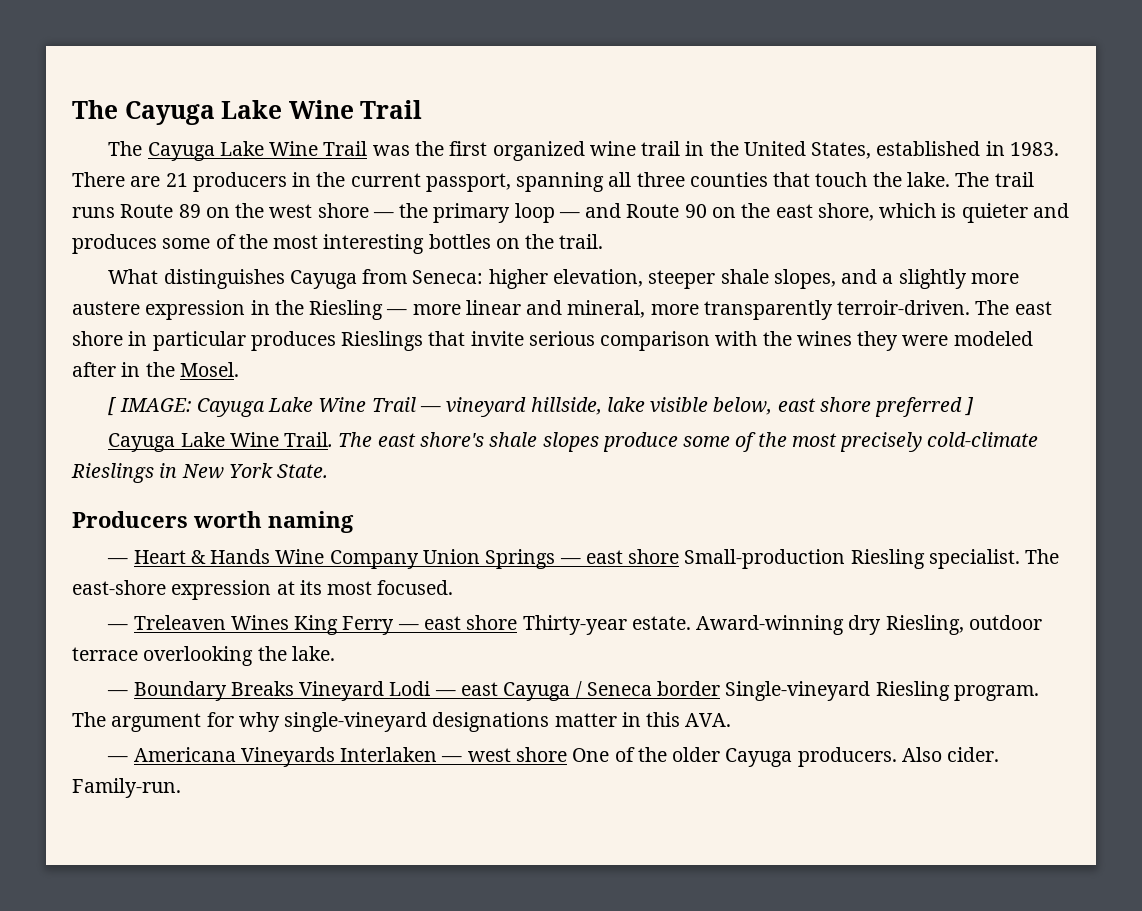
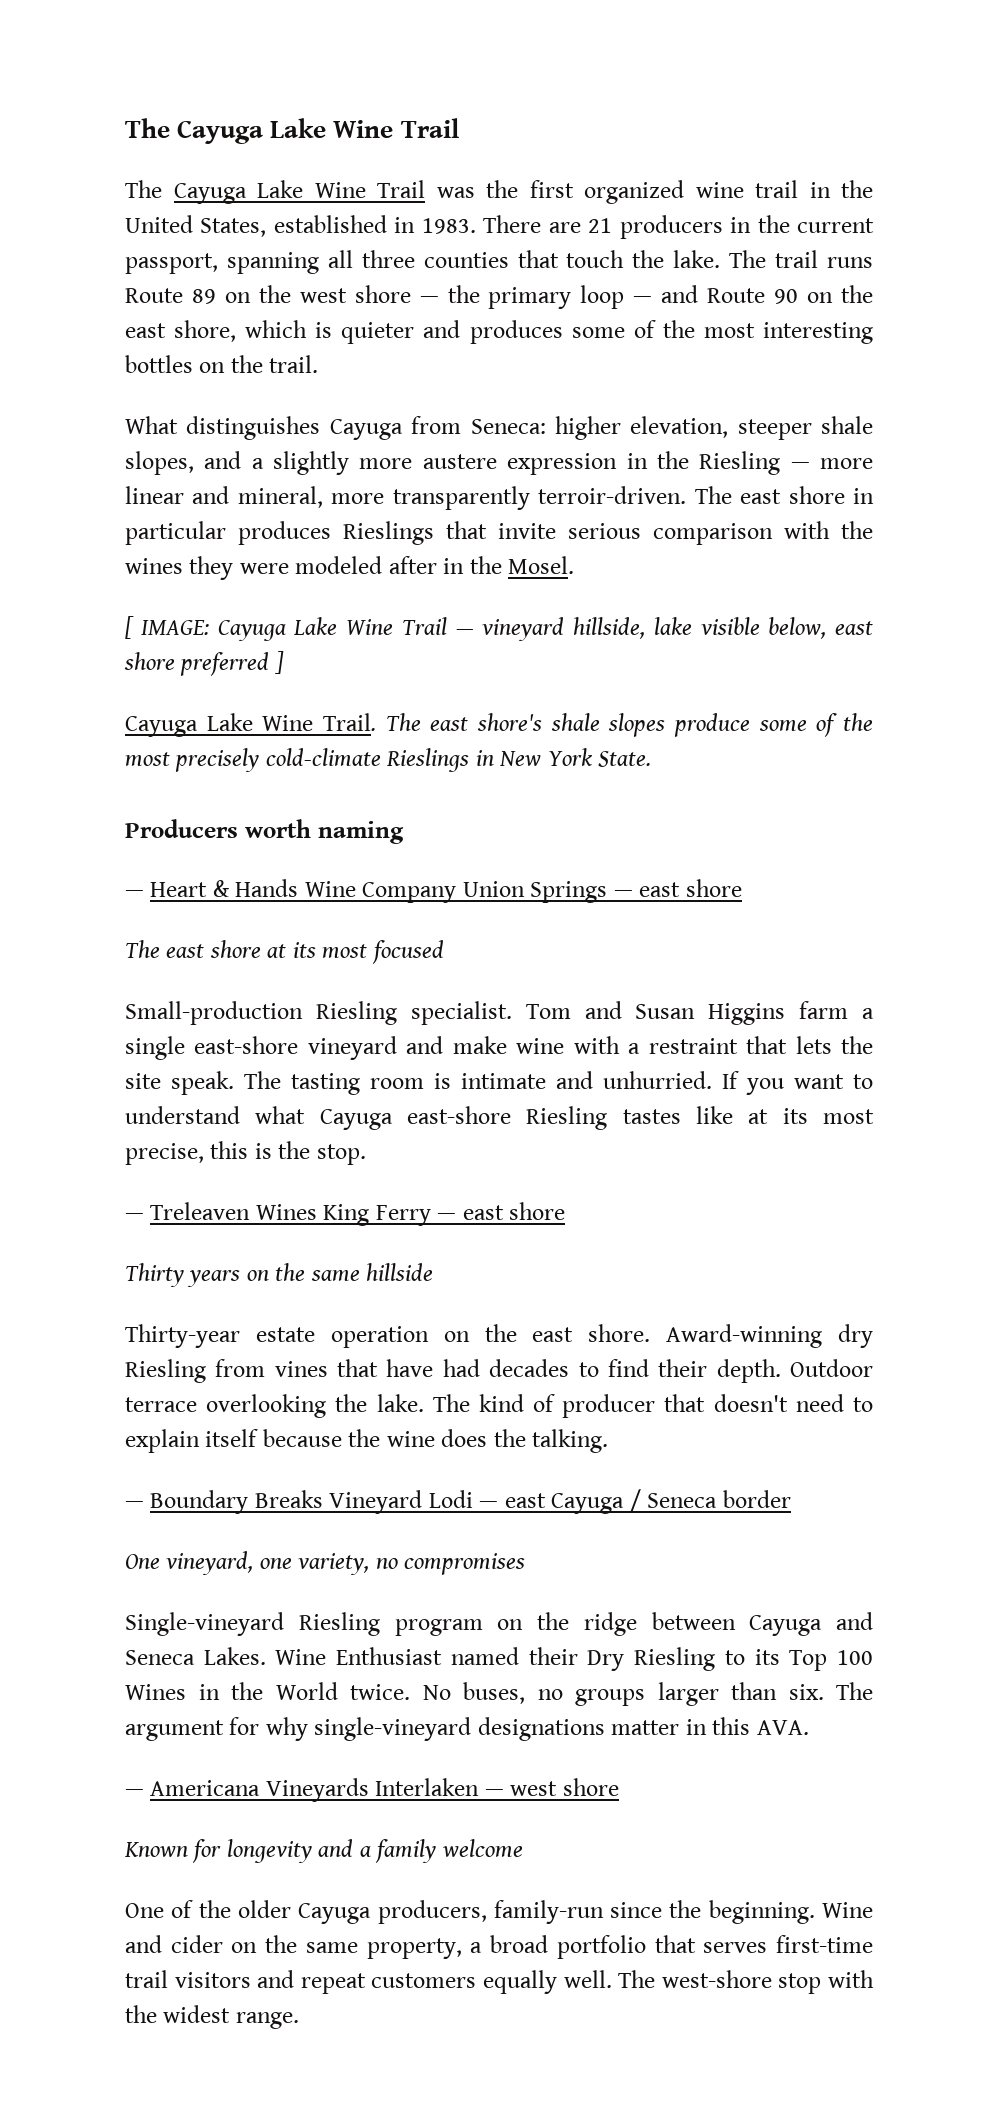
- — Heart & Hands Wine Company Union Springs — east shore Small-production Riesling specialist. The east-shore expression at its most focused.
+ — Heart & Hands Wine Company Union Springs — east shore
+ The east shore at its most focused
+ Small-production Riesling specialist. Tom and Susan Higgins farm a single east-shore vineyard and make wine with a restraint that lets the site speak. The tasting room is intimate and unhurried. If you want to understand what Cayuga east-shore Riesling tastes like at its most precise, this is the stop.
- — Treleaven Wines King Ferry — east shore Thirty-year estate. Award-winning dry Riesling, outdoor terrace overlooking the lake.
+ — Treleaven Wines King Ferry — east shore
+ Thirty years on the same hillside
+ Thirty-year estate operation on the east shore. Award-winning dry Riesling from vines that have had decades to find their depth. Outdoor terrace overlooking the lake. The kind of producer that doesn't need to explain itself because the wine does the talking.
- — Boundary Breaks Vineyard Lodi — east Cayuga / Seneca border Single-vineyard Riesling program.
+ — Boundary Breaks Vineyard Lodi — east Cayuga / Seneca border
+ One vineyard, one variety, no compromises
+ Single-vineyard Riesling program on the ridge between Cayuga and Seneca Lakes. Wine Enthusiast named their Dry Riesling to its Top 100 Wines in the World twice. No buses, no groups larger than six.
- — Americana Vineyards Interlaken — west shore One of the older Cayuga producers. Also cider. Family-run.
+ — Americana Vineyards Interlaken — west shore
+ Known for longevity and a family welcome
+ One of the older Cayuga producers, family-run since the beginning. Wine and cider on the same property, a broad portfolio that serves first-time trail visitors and repeat customers equally well. The west-shore stop with the widest range.

